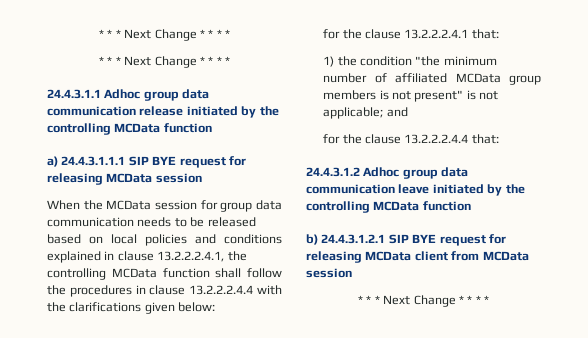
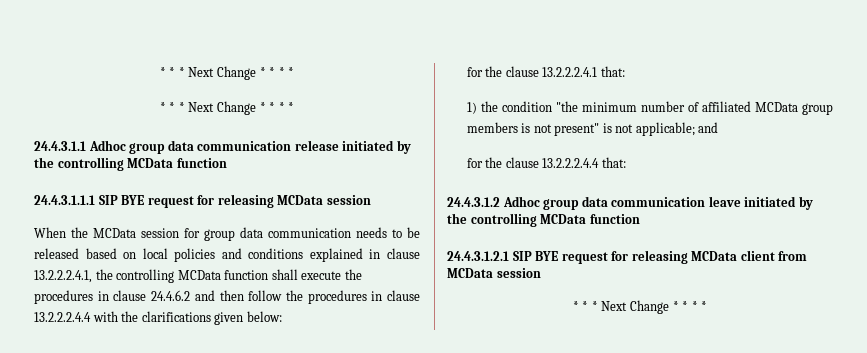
- a) 24.4.3.1.1.1 SIP BYE request for releasing MCData session
+ 24.4.3.1.1.1 SIP BYE request for releasing MCData session
- When the MCData session for group data communication needs to be released based on local policies and conditions explained in clause 13.2.2.2.4.1, the controlling MCData function shall follow the procedures in clause 13.2.2.2.4.4 with the clarifications given below:
+ When the MCData session for group data communication needs to be released based on local policies and conditions explained in clause 13.2.2.2.4.1, the controlling MCData function shall execute the procedures in clause 24.4.6.2 and then follow the procedures in clause 13.2.2.2.4.4 with the clarifications given below:
- b) 24.4.3.1.2.1 SIP BYE request for releasing MCData client from MCData session
+ 24.4.3.1.2.1 SIP BYE request for releasing MCData client from MCData session

